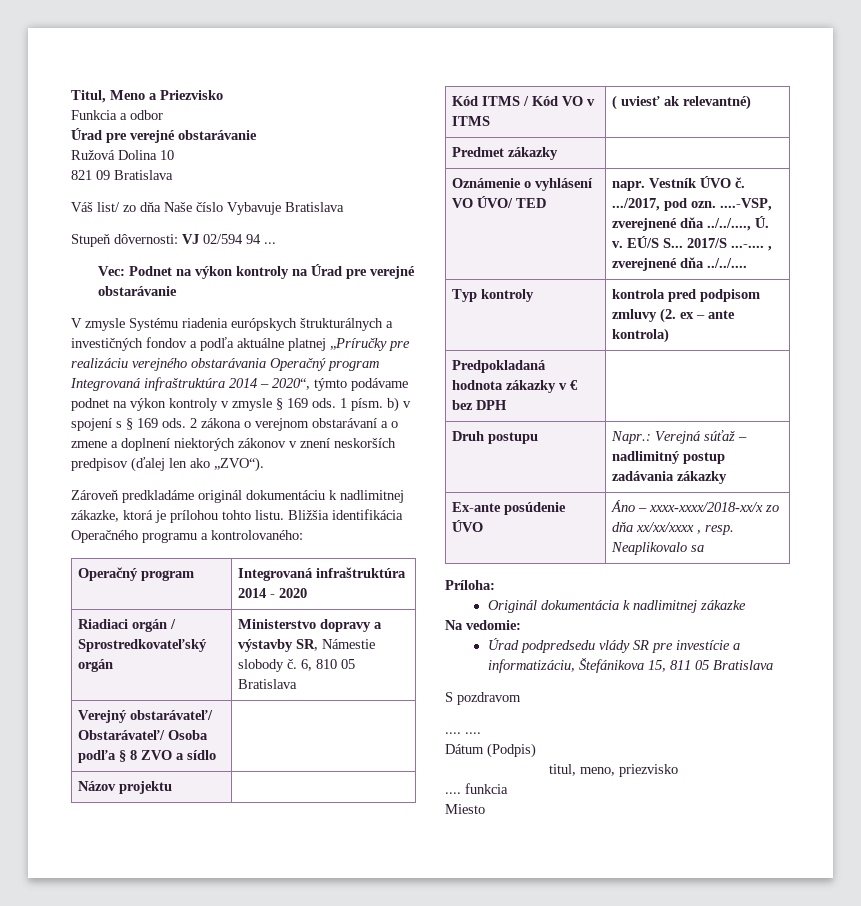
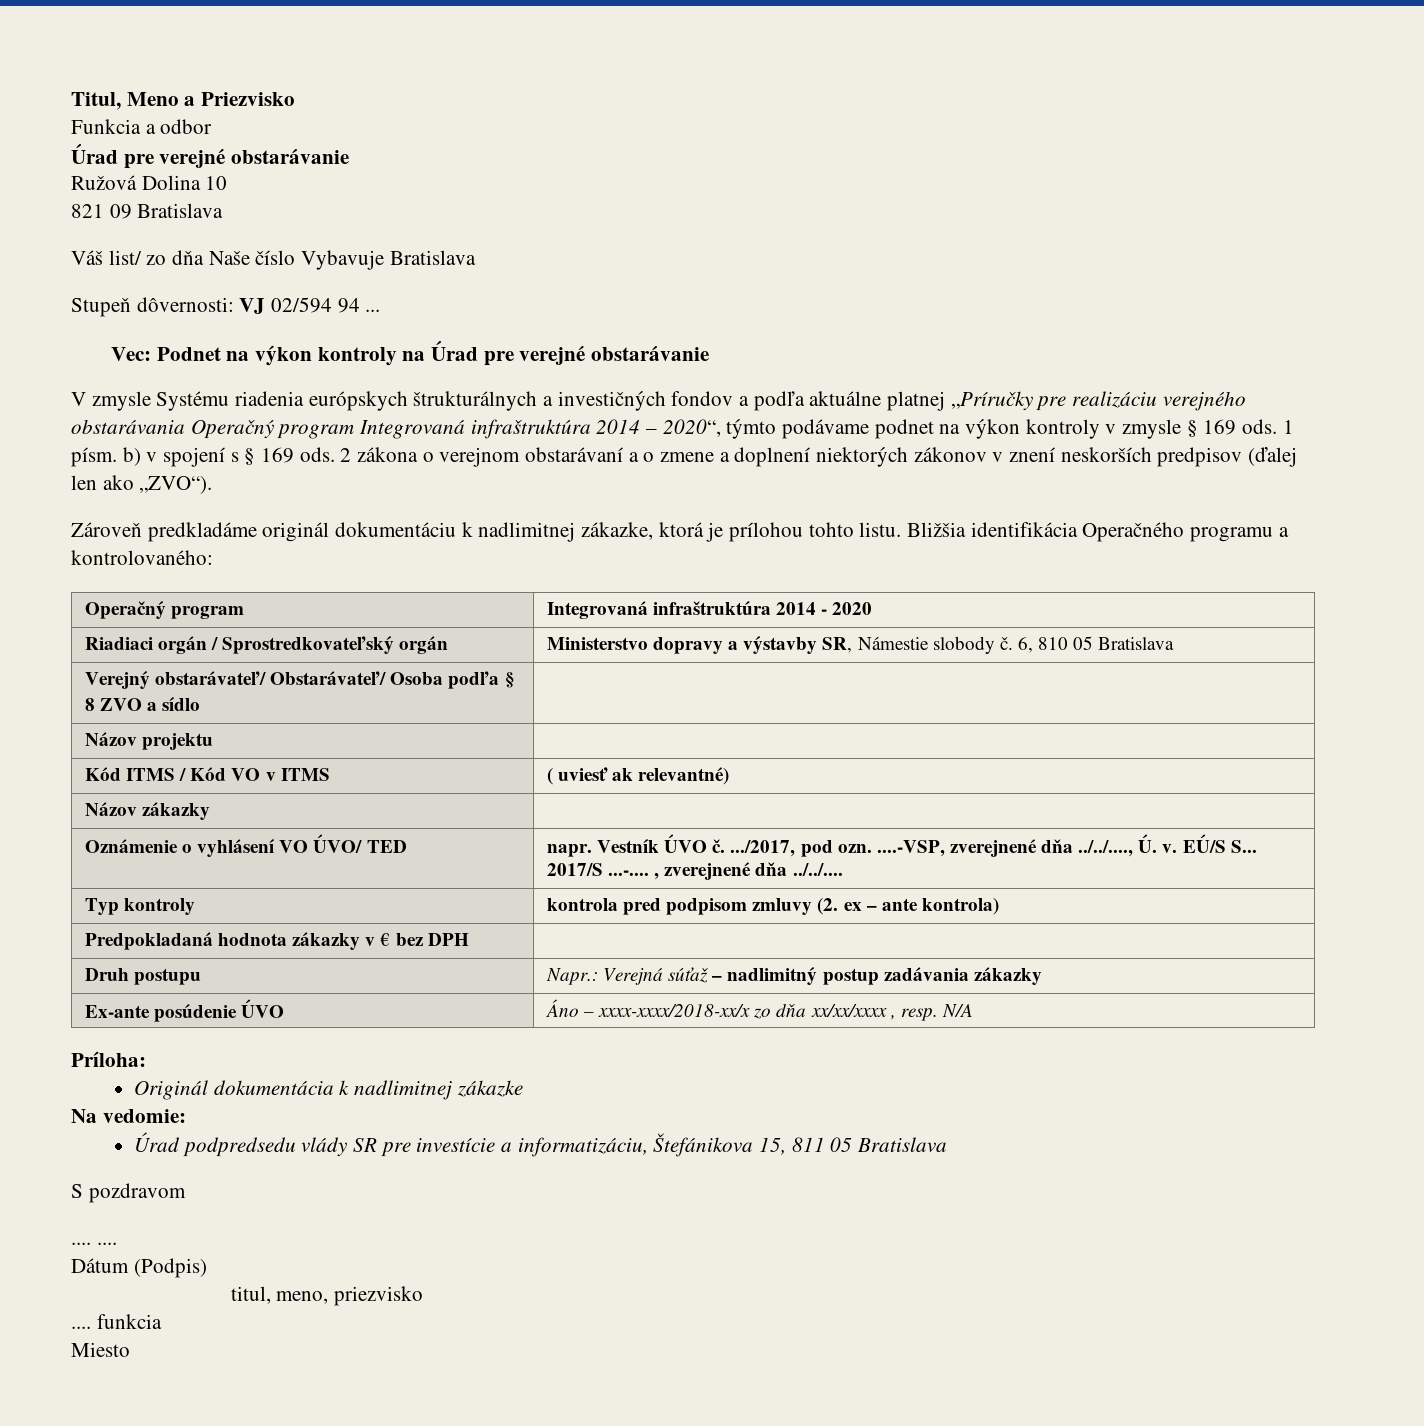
- Predmet zákazky |
+ Názov zákazky |
- Ex-ante posúdenie ÚVO | Áno – xxxx-xxxx/2018-xx/x zo dňa xx/xx/xxxx , resp. Neaplikovalo sa
+ Ex-ante posúdenie ÚVO | Áno – xxxx-xxxx/2018-xx/x zo dňa xx/xx/xxxx , resp. N/A

